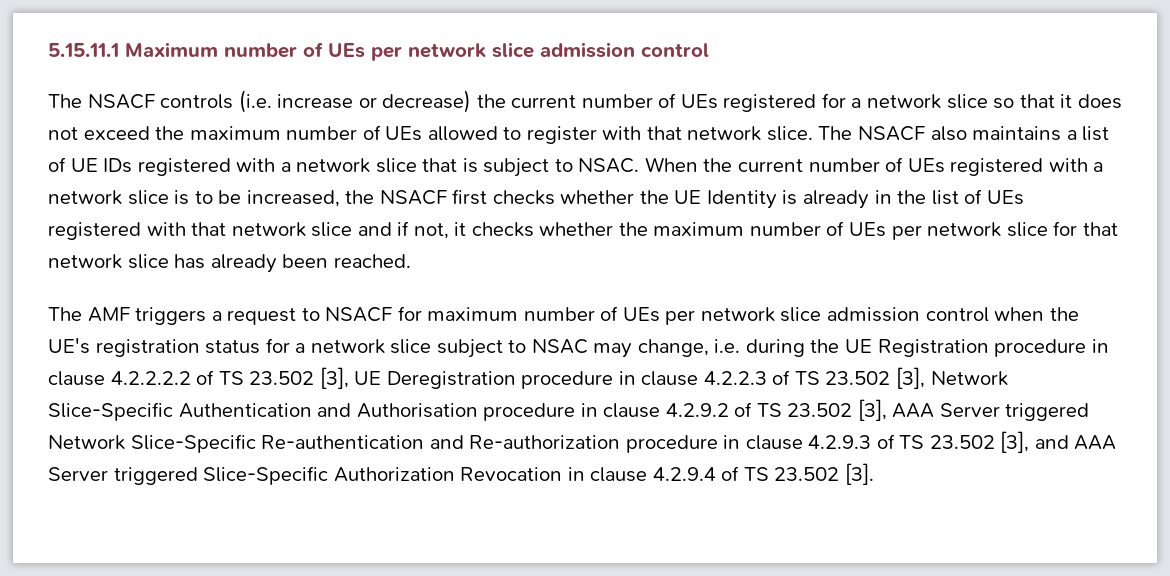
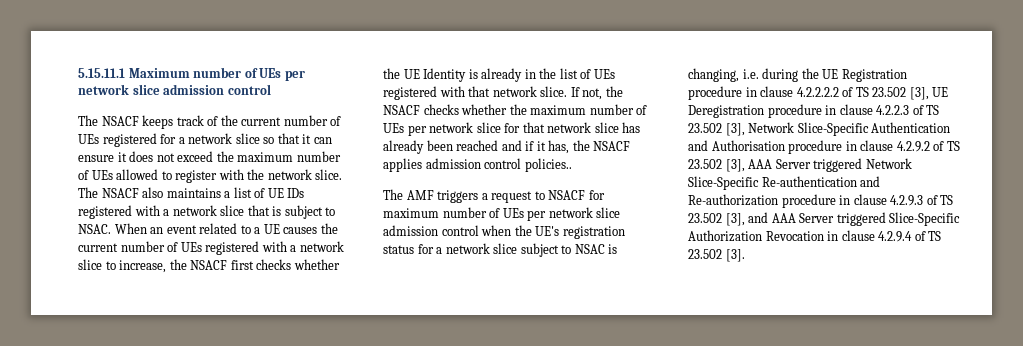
- The NSACF controls (i.e. increase or decrease) the current number of UEs registered for a network slice so that it does not exceed the maximum number of UEs allowed to register with that network slice.
+ The NSACF keeps track of the current number of UEs registered for a network slice so that it can ensure it does not exceed the maximum number of UEs allowed to register with the network slice.
- When the current number of UEs registered with a network slice is to be increased, the NSACF first checks whether the UE Identity is already in the list of UEs registered with that network slice and if not, it checks whether the maximum number of UEs per network slice for that network slice has already been reached.
+ When an event related to a UE causes the current number of UEs registered with a network slice to increase, the NSACF first checks whether the UE Identity is already in the list of UEs registered with that network slice. If not, the NSACF checks whether the maximum number of UEs per network slice for that network slice has already been reached and if it has, the NSACF applies admission control policies..
- The AMF triggers a request to NSACF for maximum number of UEs per network slice admission control when the UE's registration status for a network slice subject to NSAC may change, i.e. during the UE Registration procedure in clause 4.2.2.2.2 of TS 23.502 [3], UE Deregistration procedure in clause 4.2.2.3 of TS 23.502 [3], Network Slice-Specific Authentication and Authorisation procedure in clause 4.2.9.2 of TS 23.502 [3], AAA Server triggered Network Slice-Specific Re-authentication and Re-authorization procedure in clause 4.2.9.3 of TS 23.502 [3], and AAA Server triggered Slice-Specific Authorization Revocation in clause 4.2.9.4 of TS 23.502 [3].
+ The AMF triggers a request to NSACF for maximum number of UEs per network slice admission control when the UE's registration status for a network slice subject to NSAC is changing, i.e. during the UE Registration procedure in clause 4.2.2.2.2 of TS 23.502 [3], UE Deregistration procedure in clause 4.2.2.3 of TS 23.502 [3], Network Slice-Specific Authentication and Authorisation procedure in clause 4.2.9.2 of TS 23.502 [3], AAA Server triggered Network Slice-Specific Re-authentication and Re-authorization procedure in clause 4.2.9.3 of TS 23.502 [3], and AAA Server triggered Slice-Specific Authorization Revocation in clause 4.2.9.4 of TS 23.502 [3].

